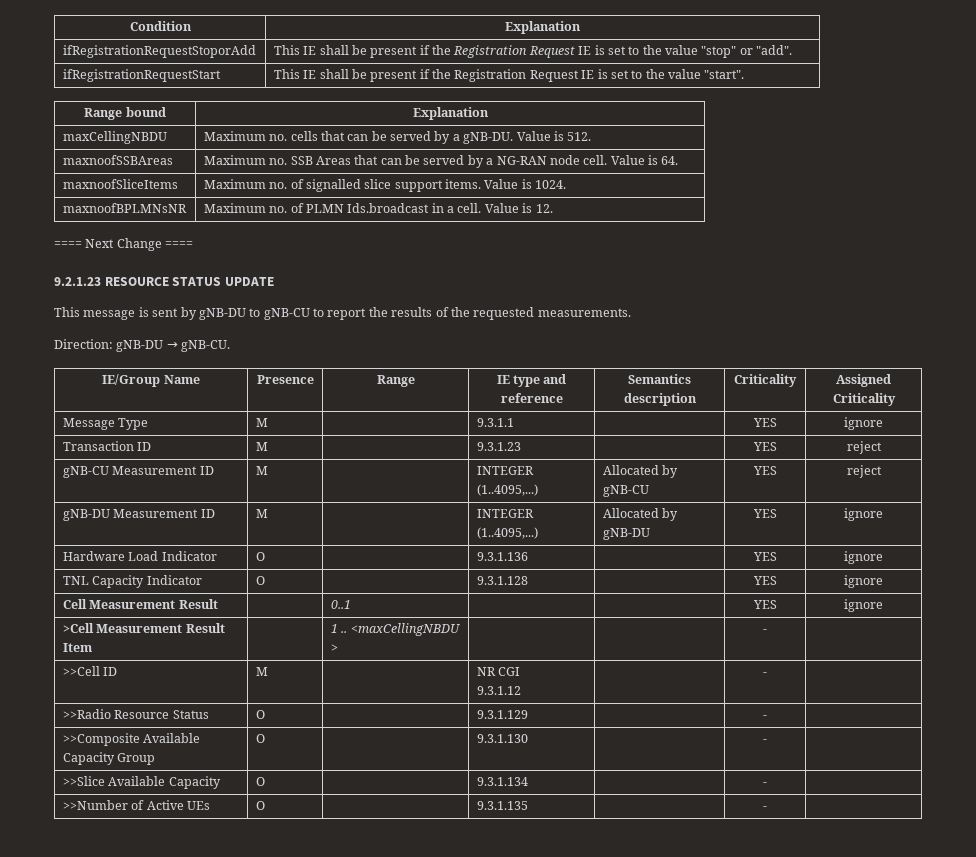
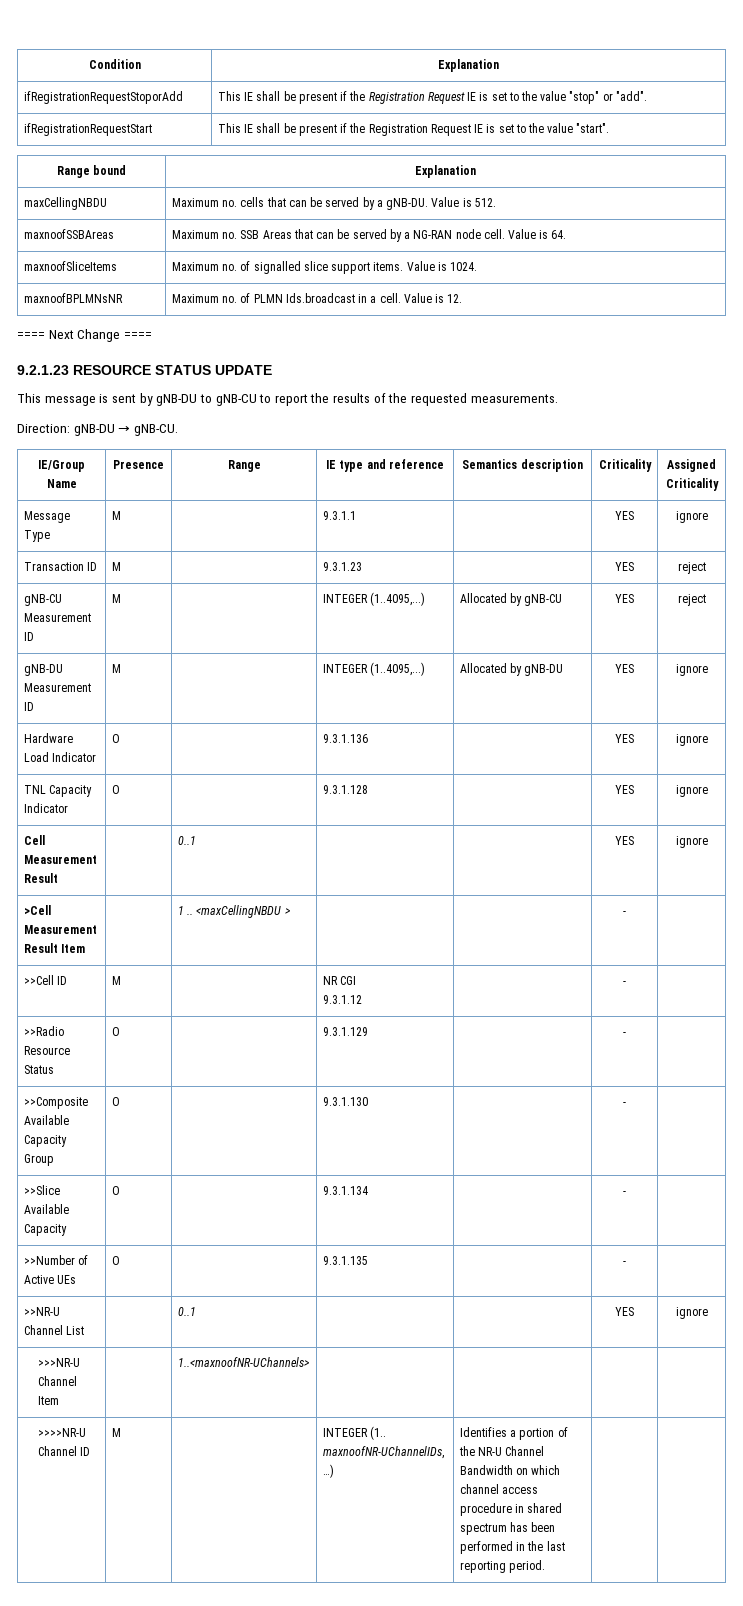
+ >>NR-U Channel List | | 0..1 | | | YES | ignore
+ >>>NR-U Channel Item | | 1..<maxnoofNR-UChannels> | | | |
+ >>>>NR-U Channel ID | M | | INTEGER (1.. maxnoofNR-UChannelIDs, …) | Identifies a portion of the NR-U Channel Bandwidth on which channel access procedure in shared spectrum has been performed in the last reporting period. | |

